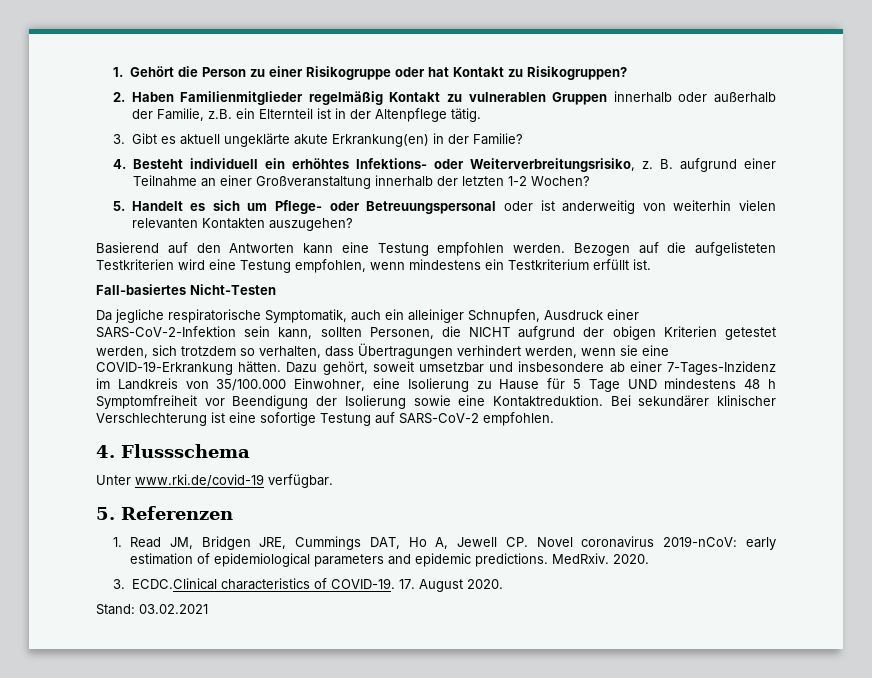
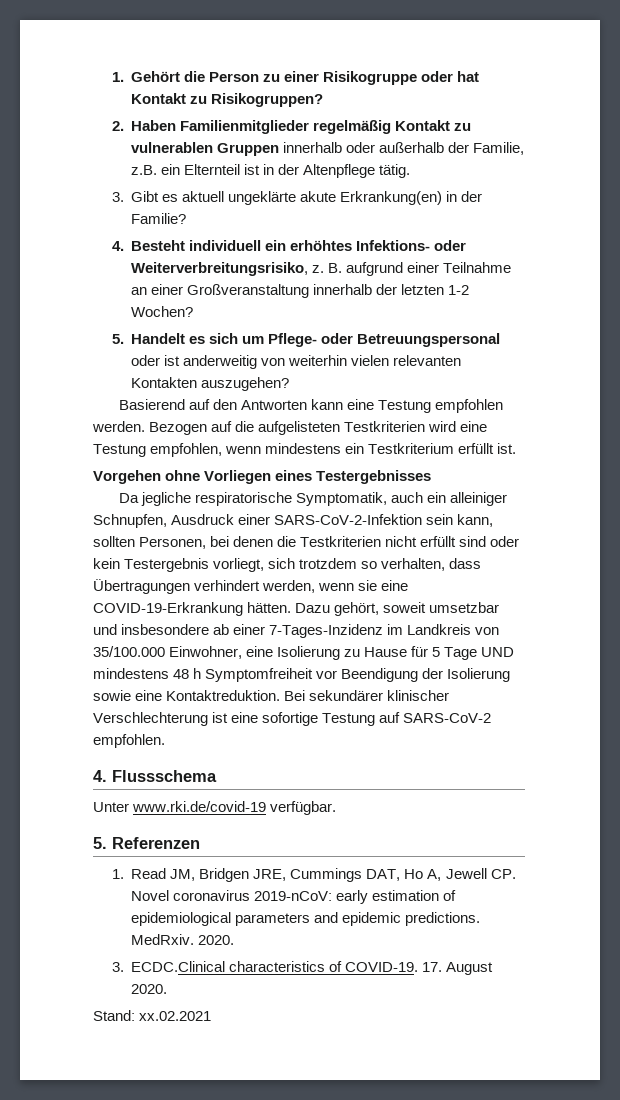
- Fall-basiertes Nicht-Testen
+ Vorgehen ohne Vorliegen eines Testergebnisses
- Da jegliche respiratorische Symptomatik, auch ein alleiniger Schnupfen, Ausdruck einer SARS-CoV-2-Infektion sein kann, sollten Personen, die NICHT aufgrund der obigen Kriterien getestet werden, sich trotzdem so verhalten, dass Übertragungen verhindert werden, wenn sie eine COVID-19-Erkrankung hätten.
+ Da jegliche respiratorische Symptomatik, auch ein alleiniger Schnupfen, Ausdruck einer SARS-CoV-2-Infektion sein kann, sollten Personen, bei denen die Testkriterien nicht erfüllt sind oder kein Testergebnis vorliegt, sich trotzdem so verhalten, dass Übertragungen verhindert werden, wenn sie eine COVID-19-Erkrankung hätten.
- Stand: 03.02.2021
+ Stand: xx.02.2021

